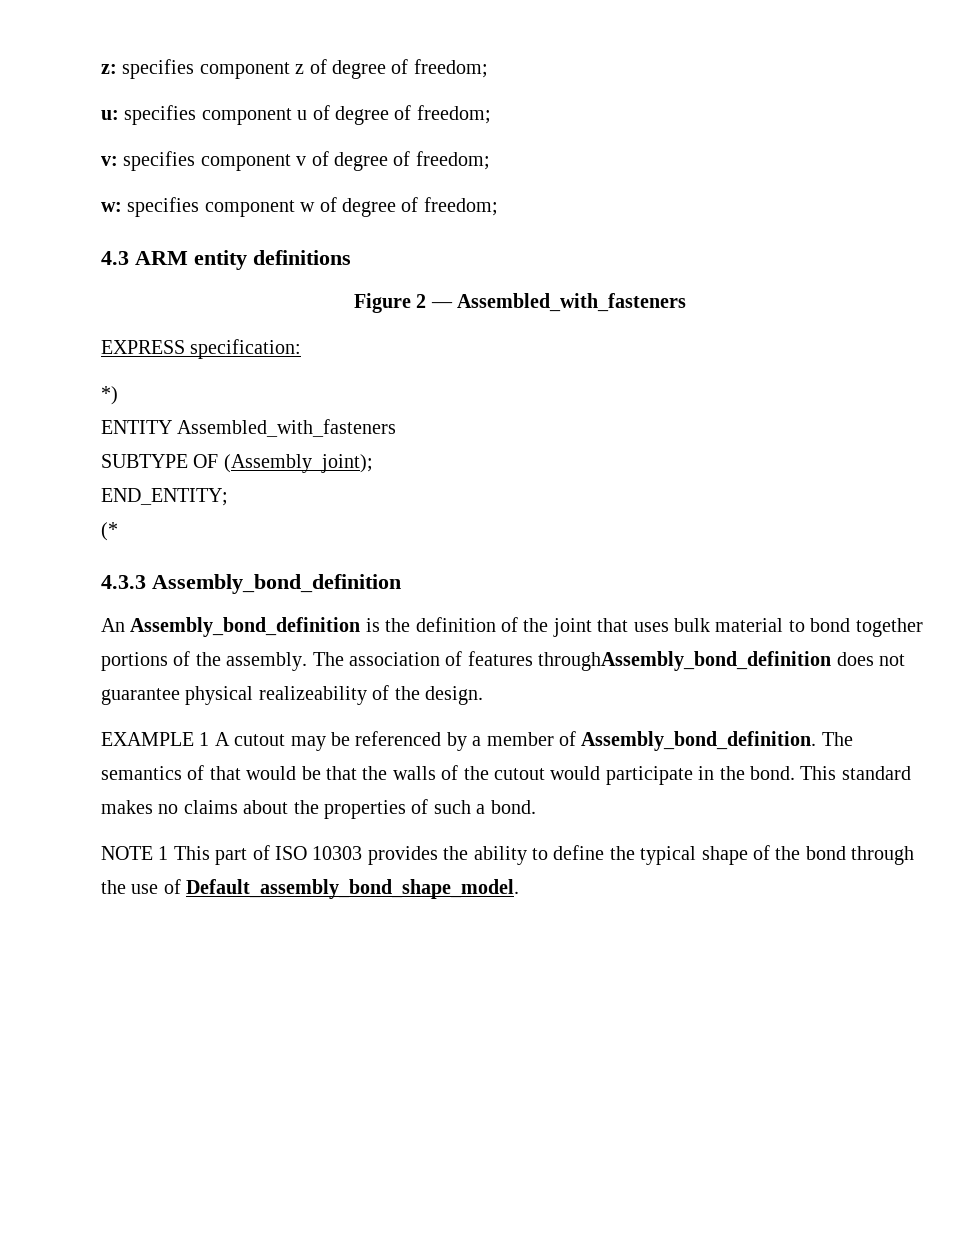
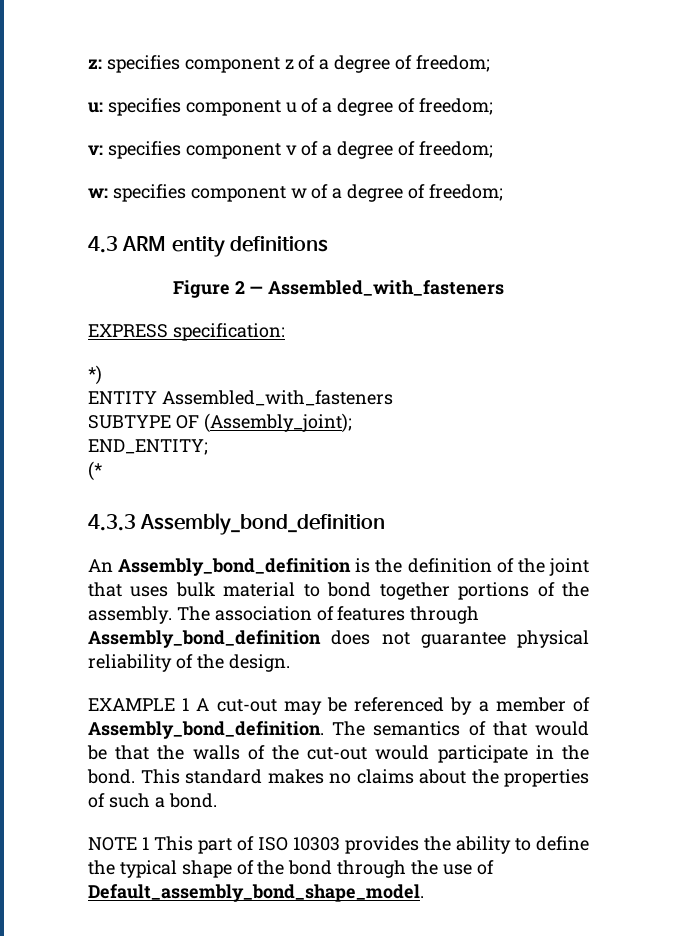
- z: specifies component z of degree of freedom;
+ z: specifies component z of a degree of freedom;
- u: specifies component u of degree of freedom;
+ u: specifies component u of a degree of freedom;
- v: specifies component v of degree of freedom;
+ v: specifies component v of a degree of freedom;
- w: specifies component w of degree of freedom;
+ w: specifies component w of a degree of freedom;
- The association of features throughAssembly_bond_definition does not guarantee physical realizeability of the design.
+ The association of features through Assembly_bond_definition does not guarantee physical reliability of the design.
- EXAMPLE 1 A cutout may be referenced by a member of Assembly_bond_definition.
+ EXAMPLE 1 A cut-out may be referenced by a member of Assembly_bond_definition.
- The semantics of that would be that the walls of the cutout would participate in the bond.
+ The semantics of that would be that the walls of the cut-out would participate in the bond.

